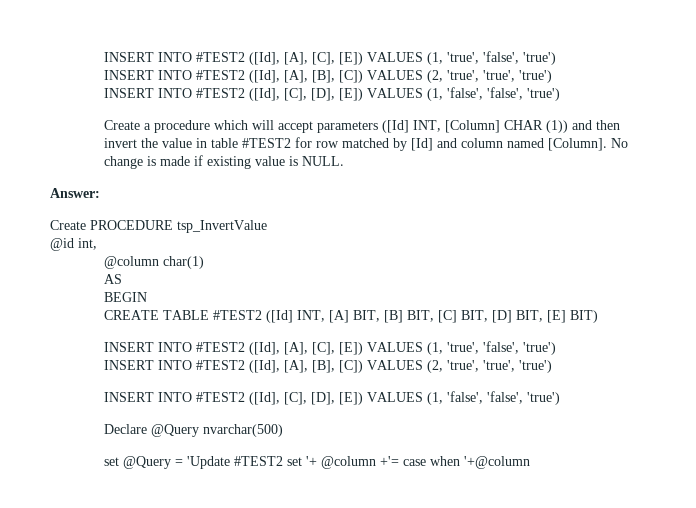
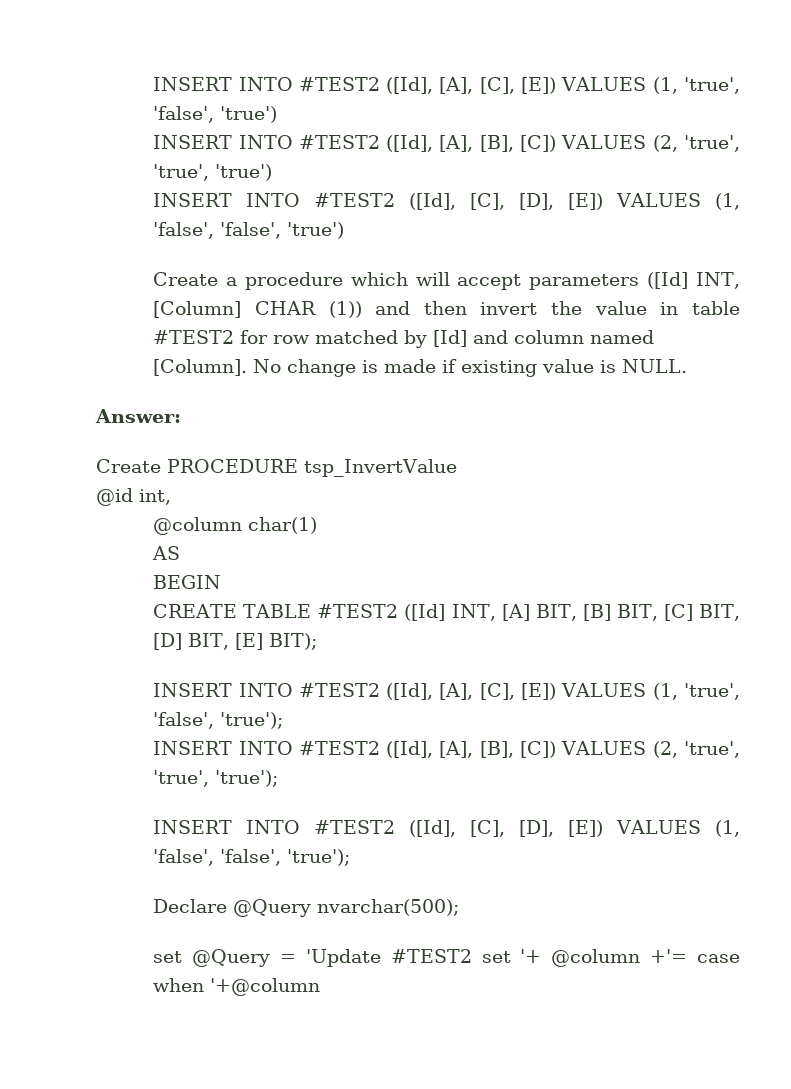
- CREATE TABLE #TEST2 ([Id] INT, [A] BIT, [B] BIT, [C] BIT, [D] BIT, [E] BIT)
- INSERT INTO #TEST2 ([Id], [A], [C], [E]) VALUES (1, 'true', 'false', 'true')
- INSERT INTO #TEST2 ([Id], [A], [B], [C]) VALUES (2, 'true', 'true', 'true')
- INSERT INTO #TEST2 ([Id], [C], [D], [E]) VALUES (1, 'false', 'false', 'true')
+ CREATE TABLE #TEST2 ([Id] INT, [A] BIT, [B] BIT, [C] BIT, [D] BIT, [E] BIT);
+ INSERT INTO #TEST2 ([Id], [A], [C], [E]) VALUES (1, 'true', 'false', 'true');
+ INSERT INTO #TEST2 ([Id], [A], [B], [C]) VALUES (2, 'true', 'true', 'true');
+ INSERT INTO #TEST2 ([Id], [C], [D], [E]) VALUES (1, 'false', 'false', 'true');
- Declare @Query nvarchar(500)
+ Declare @Query nvarchar(500);

